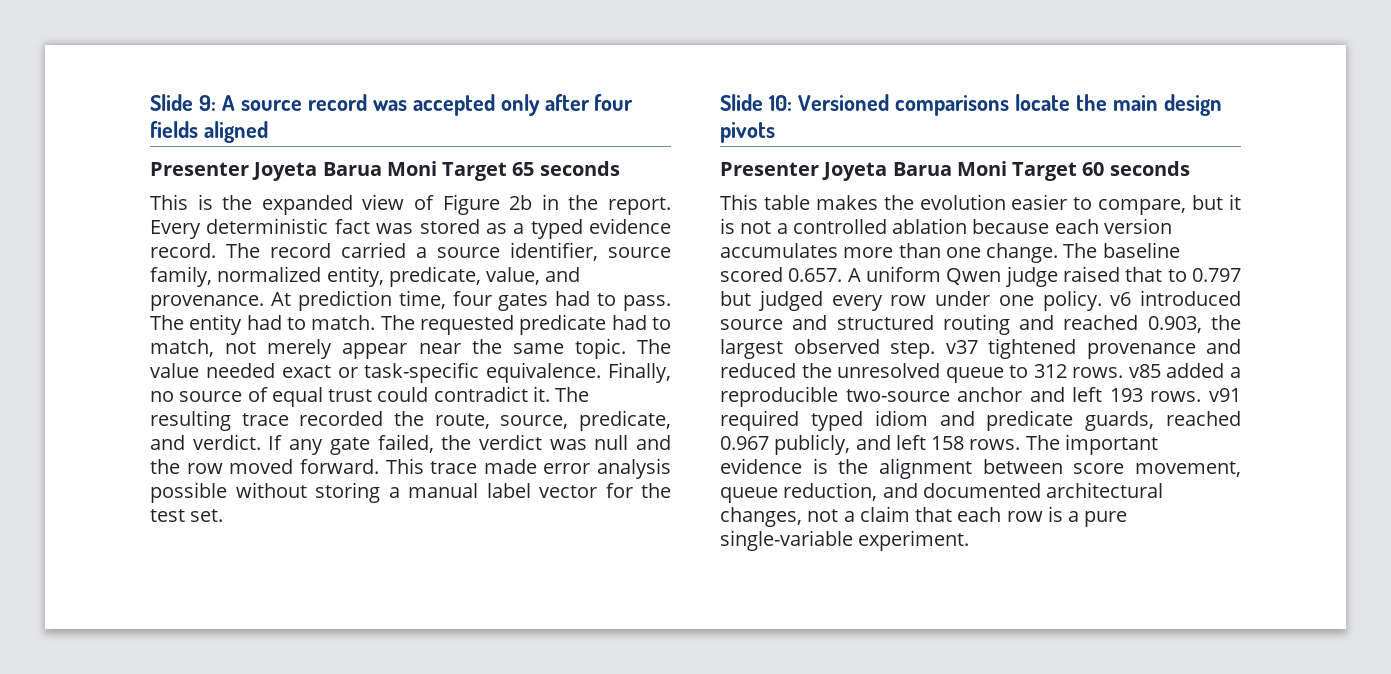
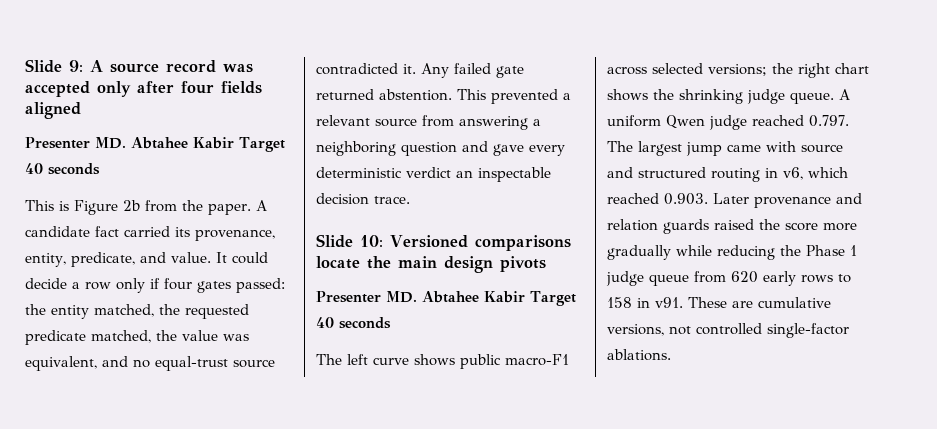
  Slide 9: A source record was accepted only after four fields aligned
- Presenter Joyeta Barua Moni Target 65 seconds
- This is the expanded view of Figure 2b in the report. Every deterministic fact was stored as a typed evidence record. The record carried a source identifier, source family, normalized entity, predicate, value, and provenance. At prediction time, four gates had to pass. The entity had to match. The requested predicate had to match, not merely appear near the same topic. The value needed exact or task-specific equivalence. Finally, no source of equal trust could contradict it. The resulting trace recorded the route, source, predicate, and verdict. If any gate failed, the verdict was null and the row moved forward. This trace made error analysis possible without storing a manual label vector for the test set.
+ Presenter MD. Abtahee Kabir Target 40 seconds
+ This is Figure 2b from the paper. A candidate fact carried its provenance, entity, predicate, and value. It could decide a row only if four gates passed: the entity matched, the requested predicate matched, the value was equivalent, and no equal-trust source contradicted it. Any failed gate returned abstention. This prevented a relevant source from answering a neighboring question and gave every deterministic verdict an inspectable decision trace.
  Slide 10: Versioned comparisons locate the main design pivots
- Presenter Joyeta Barua Moni Target 60 seconds
- This table makes the evolution easier to compare, but it is not a controlled ablation because each version accumulates more than one change. The baseline scored 0.657. A uniform Qwen judge raised that to 0.797 but judged every row under one policy. v6 introduced source and structured routing and reached 0.903, the largest observed step. v37 tightened provenance and reduced the unresolved queue to 312 rows. v85 added a reproducible two-source anchor and left 193 rows. v91 required typed idiom and predicate guards, reached 0.967 publicly, and left 158 rows. The important evidence is the alignment between score movement, queue reduction, and documented architectural changes, not a claim that each row is a pure single-variable experiment.
+ Presenter MD. Abtahee Kabir Target 40 seconds
+ The left curve shows public macro-F1 across selected versions; the right chart shows the shrinking judge queue. A uniform Qwen judge reached 0.797. The largest jump came with source and structured routing in v6, which reached 0.903. Later provenance and relation guards raised the score more gradually while reducing the Phase 1 judge queue from 620 early rows to 158 in v91. These are cumulative versions, not controlled single-factor ablations.

